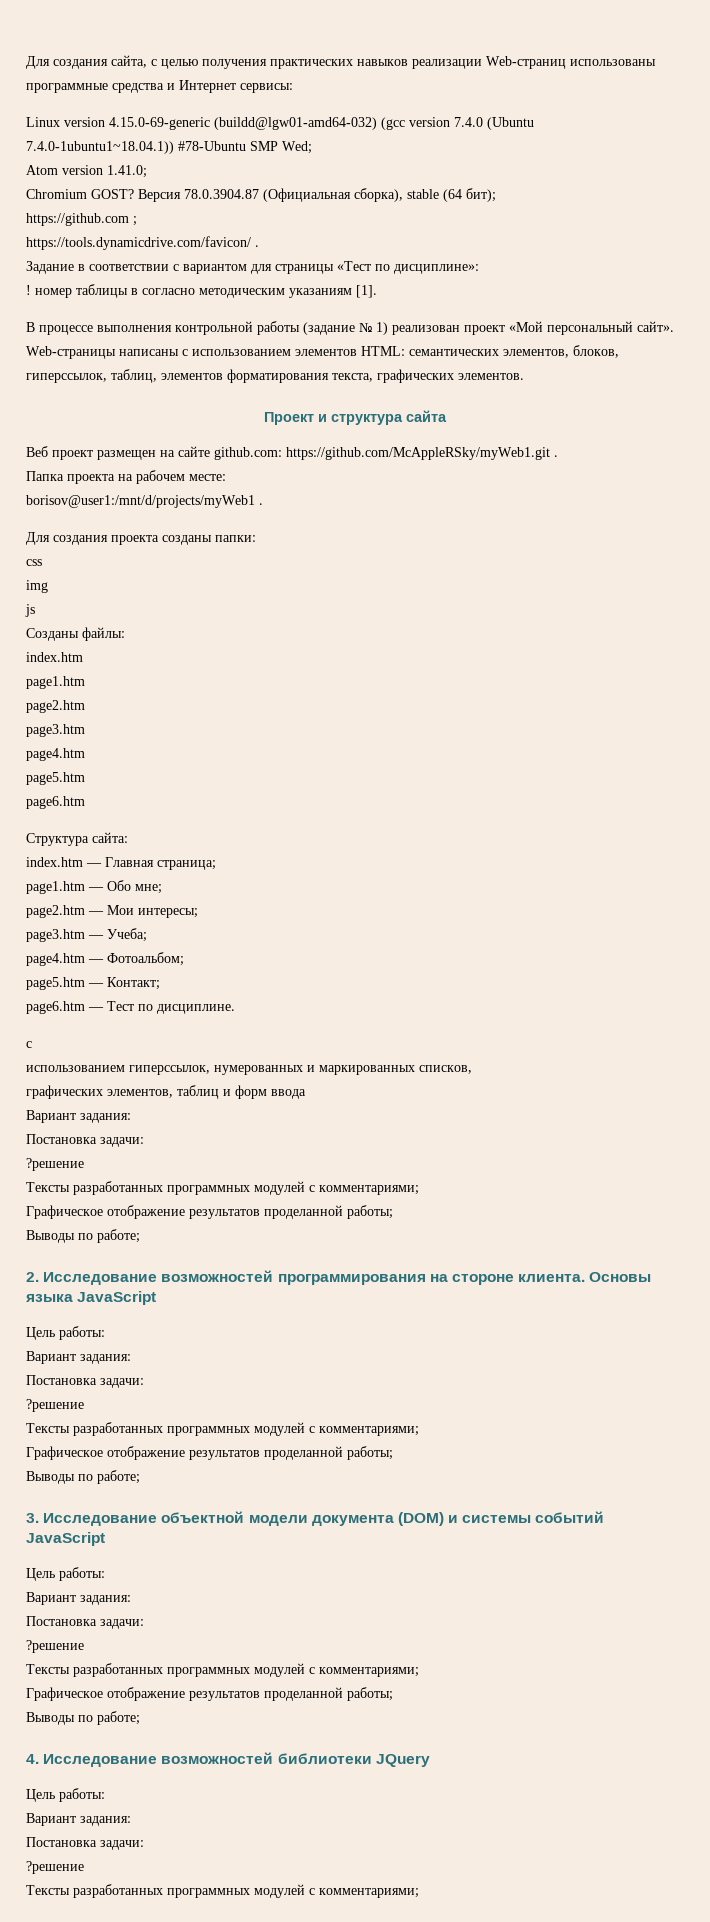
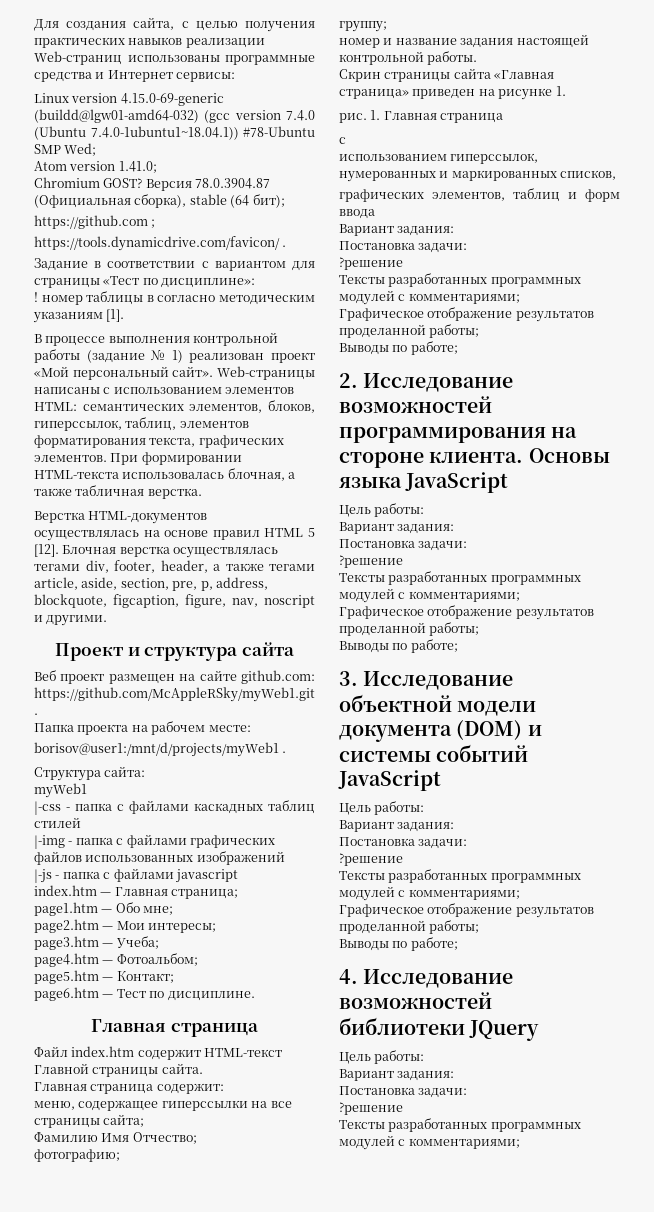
+ При формировании HTML-текста использовалась блочная, а также табличная верстка.
+ Верстка HTML-документов осуществлялась на основе правил HTML 5 [12]. Блочная верстка осуществлялась тегами div, footer, header, а также тегами article, aside, section, pre, p, address, blockquote, figcaption, figure, nav, noscript и другими.
- Для создания проекта созданы папки:
- css
- img
- js
- Созданы файлы:
- index.htm
- page1.htm
- page2.htm
- page3.htm
- page4.htm
- page5.htm
- page6.htm
  Структура сайта:
+ myWeb1
+ |-css - папка с файлами каскадных таблиц стилей
+ |-img - папка с файлами графических файлов использованных изображений
+ |-js - папка с файлами javascript
  page6.htm — Тест по дисциплине.
+ Главная страница
+ Файл index.htm содержит HTML-текст Главной страницы сайта.
+ Главная страница содержит:
+ меню, содержащее гиперссылки на все страницы сайта;
+ Фамилию Имя Отчество;
+ фотографию;
+ группу;
+ номер и название задания настоящей контрольной работы.
+ Скрин страницы сайта «Главная страница» приведен на рисунке 1.
+ рис. 1. Главная страница

